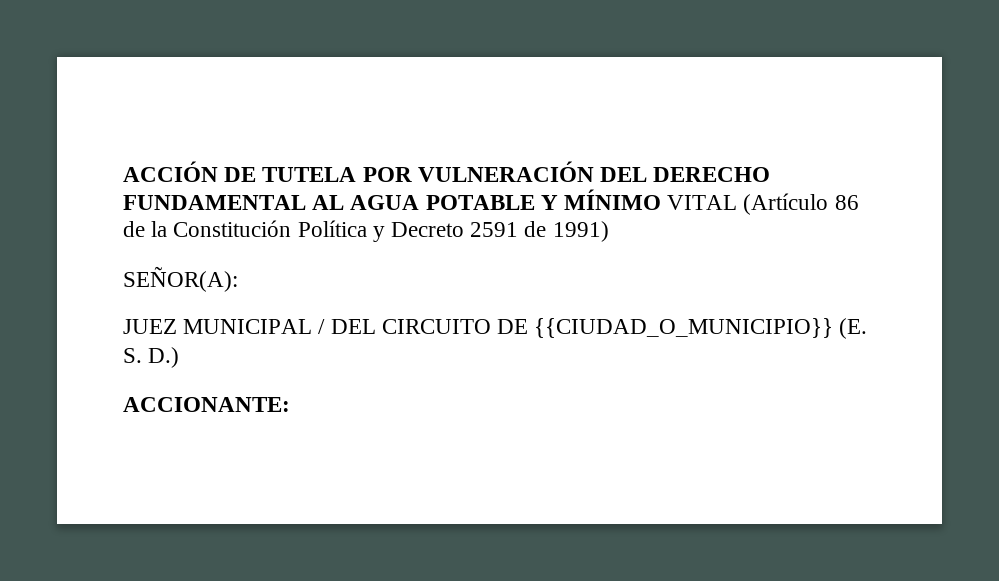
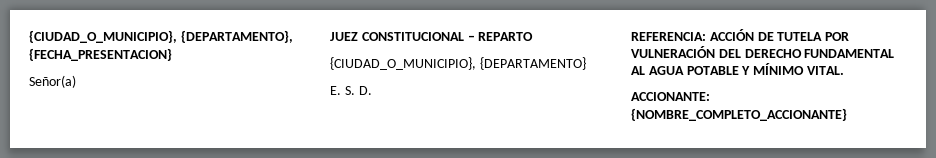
- ACCIÓN DE TUTELA POR VULNERACIÓN DEL DERECHO FUNDAMENTAL AL AGUA POTABLE Y MÍNIMO VITAL (Artículo 86 de la Constitución Política y Decreto 2591 de 1991)
- SEÑOR(A):
- JUEZ MUNICIPAL / DEL CIRCUITO DE {{CIUDAD_O_MUNICIPIO}} (E. S. D.)
+ {CIUDAD_O_MUNICIPIO}, {DEPARTAMENTO}, {FECHA_PRESENTACION}
+ Señor(a)
+ JUEZ CONSTITUCIONAL – REPARTO
+ {CIUDAD_O_MUNICIPIO}, {DEPARTAMENTO}
+ E. S. D.
+ REFERENCIA: ACCIÓN DE TUTELA POR VULNERACIÓN DEL DERECHO FUNDAMENTAL AL AGUA POTABLE Y MÍNIMO VITAL.
- ACCIONANTE:
+ ACCIONANTE: {NOMBRE_COMPLETO_ACCIONANTE}

